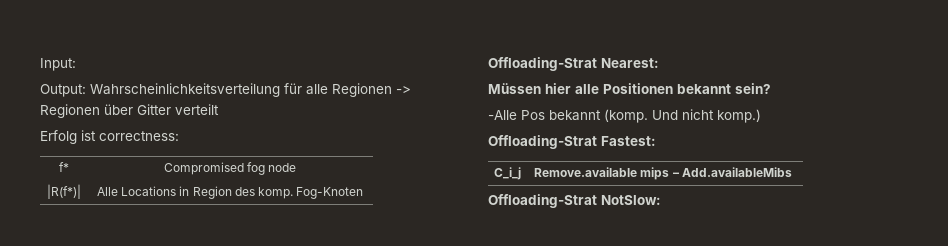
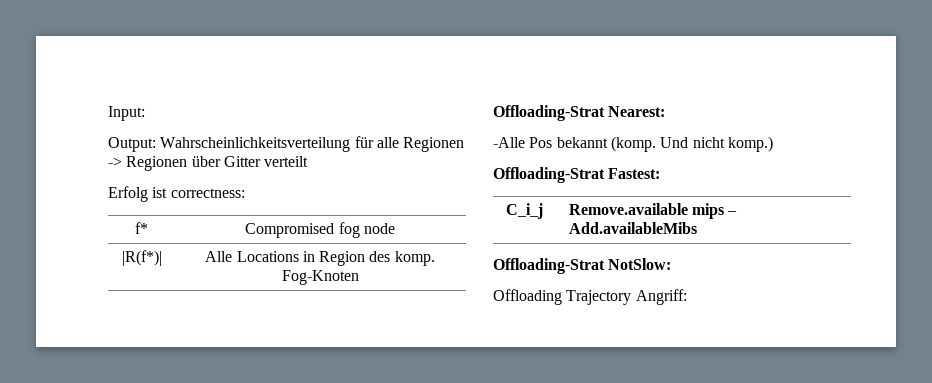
- Müssen hier alle Positionen bekannt sein?
+ Offloading Trajectory Angriff:

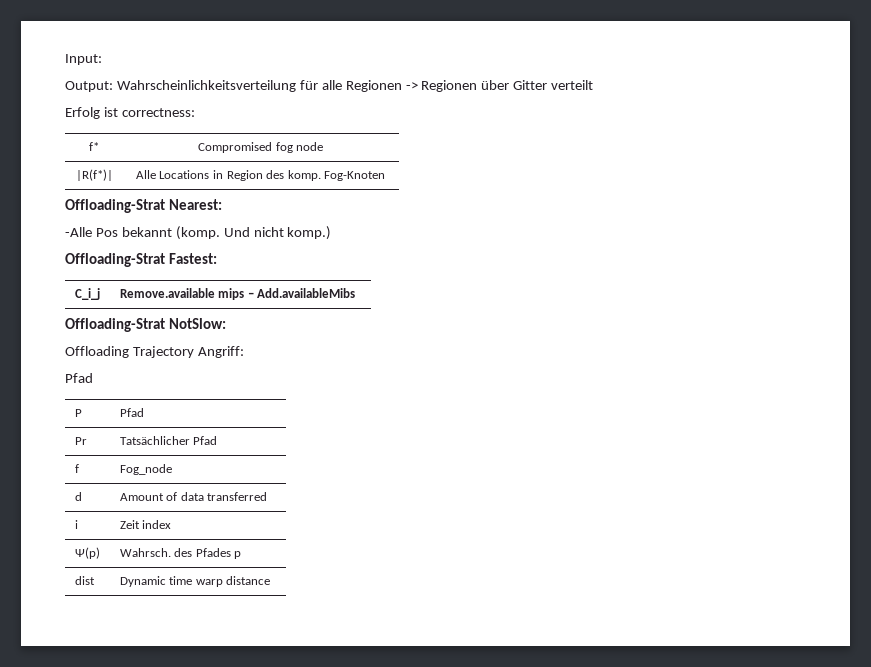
  Offloading Trajectory Angriff:
+ Pfad
+ P | Pfad
+ Pr | Tatsächlicher Pfad
+ f | Fog_node
+ d | Amount of data transferred
+ i | Zeit index
+ Ψ(p) | Wahrsch. des Pfades p
+ dist | Dynamic time warp distance

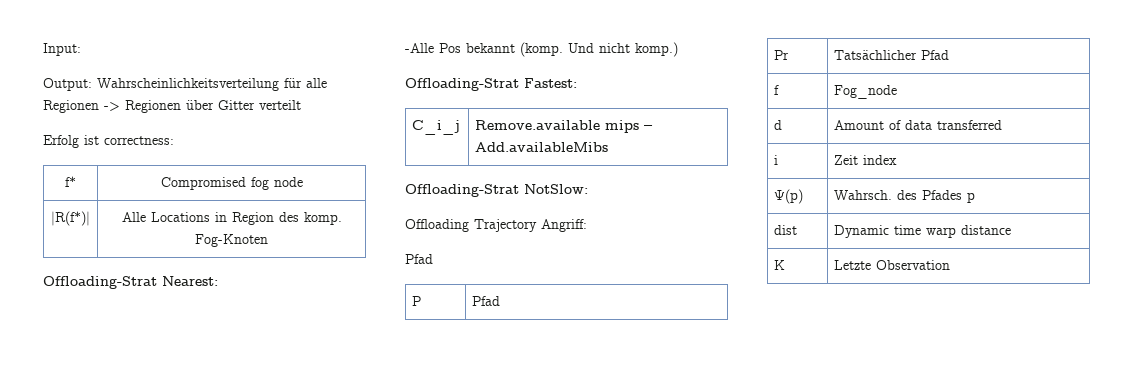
+ K | Letzte Observation

